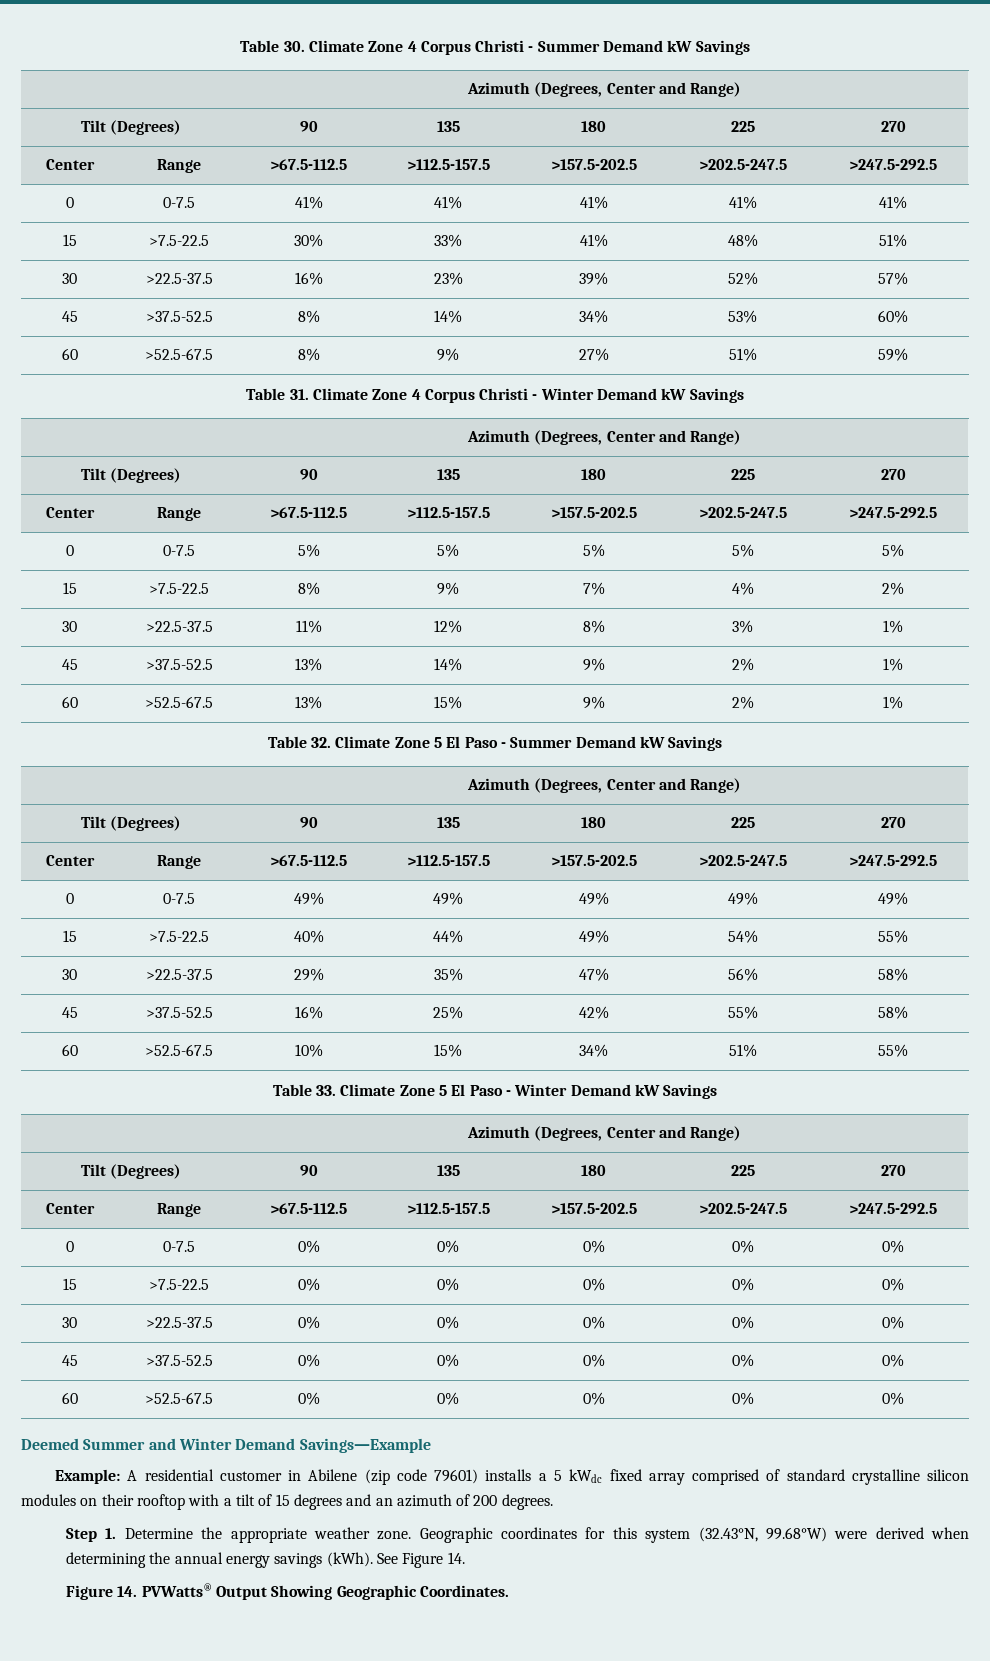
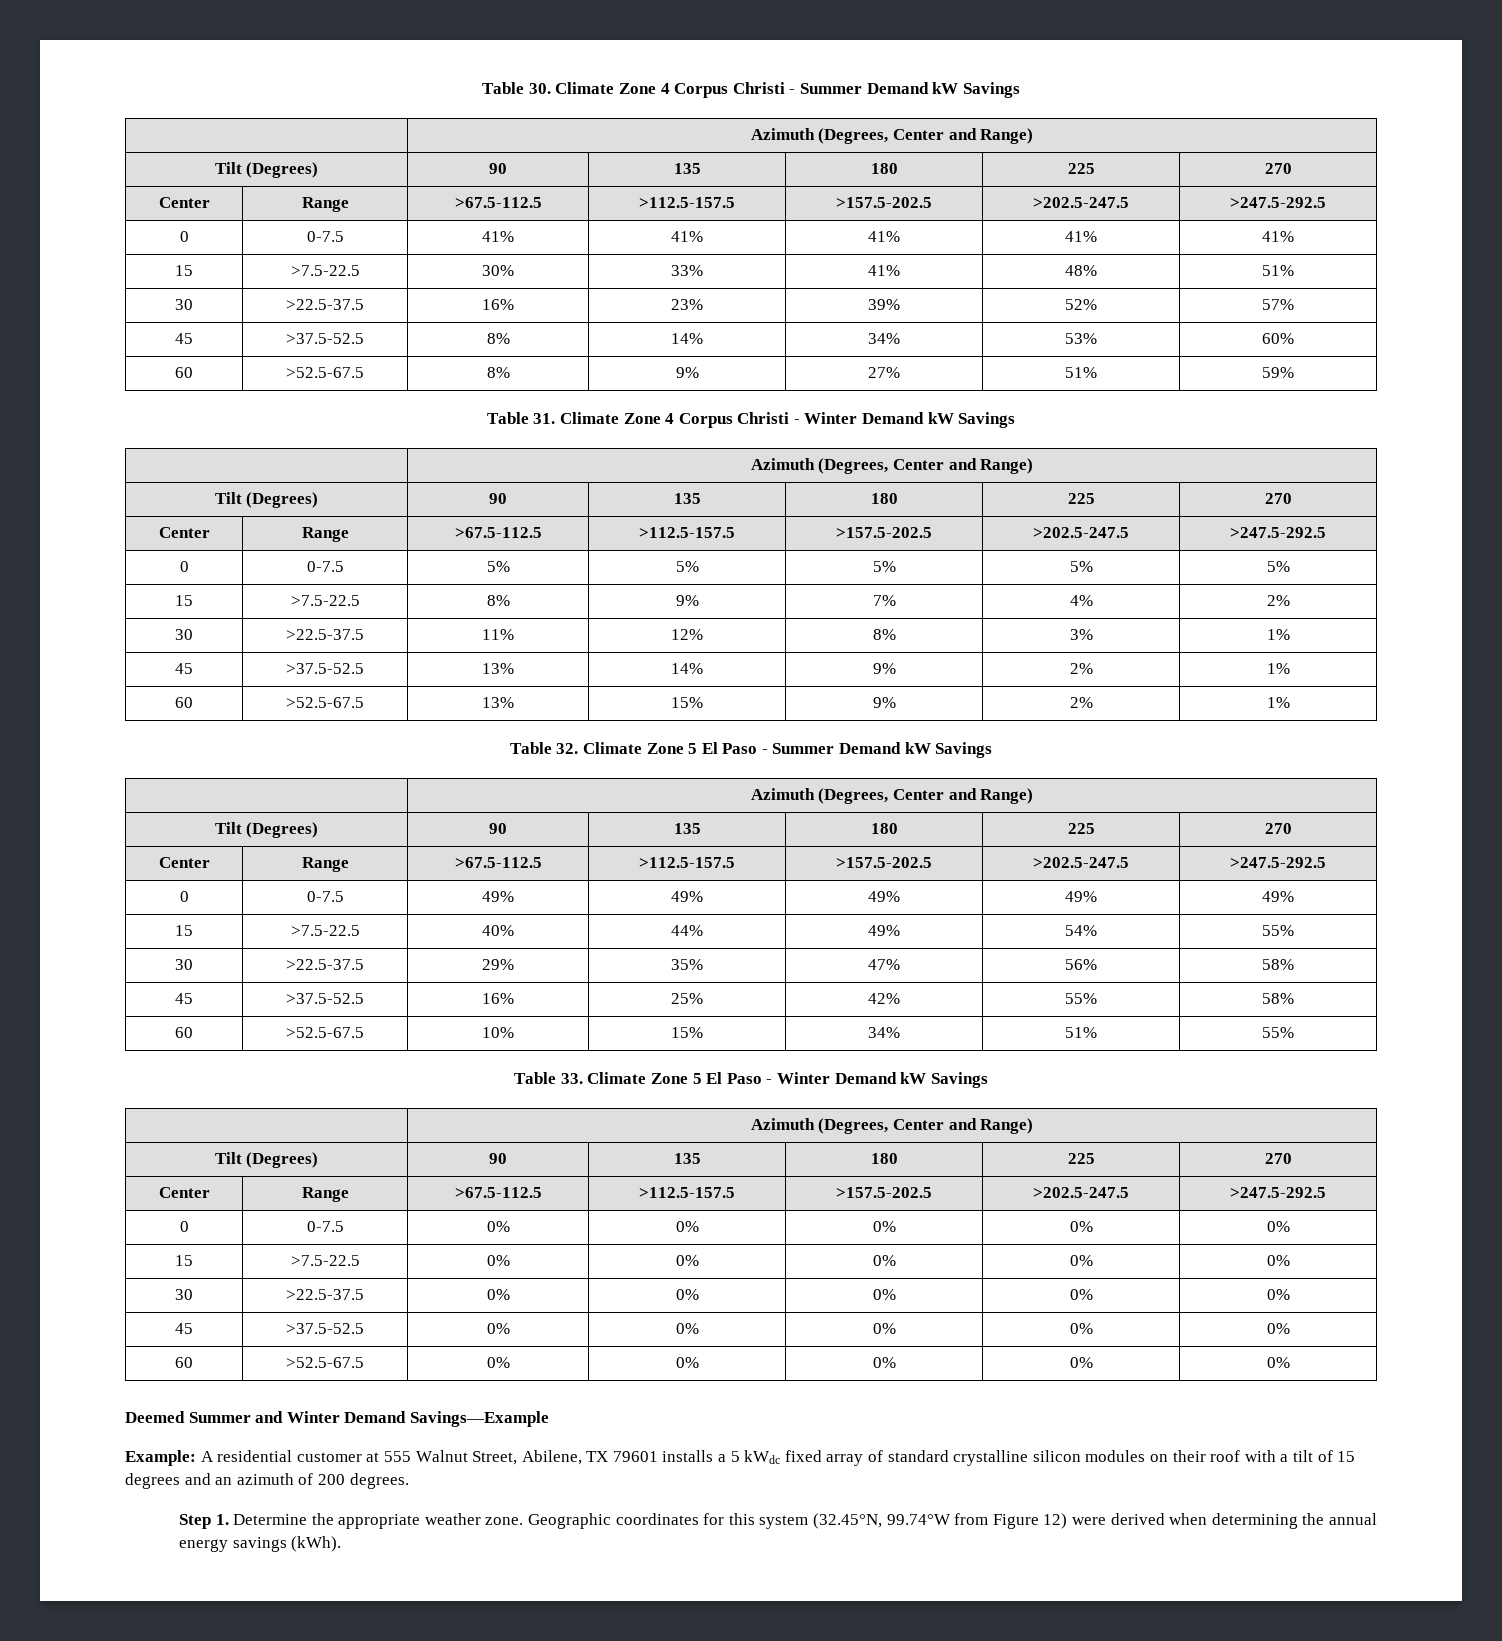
- Example: A residential customer in Abilene (zip code 79601) installs a 5 kWdc fixed array comprised of standard crystalline silicon modules on their rooftop with a tilt of 15 degrees and an azimuth of 200 degrees.
+ Example: A residential customer at 555 Walnut Street, Abilene, TX 79601 installs a 5 kWdc fixed array of standard crystalline silicon modules on their roof with a tilt of 15 degrees and an azimuth of 200 degrees.
- Geographic coordinates for this system (32.43°N, 99.68°W) were derived when determining the annual energy savings (kWh). See Figure 14.
- Figure 14. PVWatts® Output Showing Geographic Coordinates.
+ Geographic coordinates for this system (32.45°N, 99.74°W from Figure 12) were derived when determining the annual energy savings (kWh).

